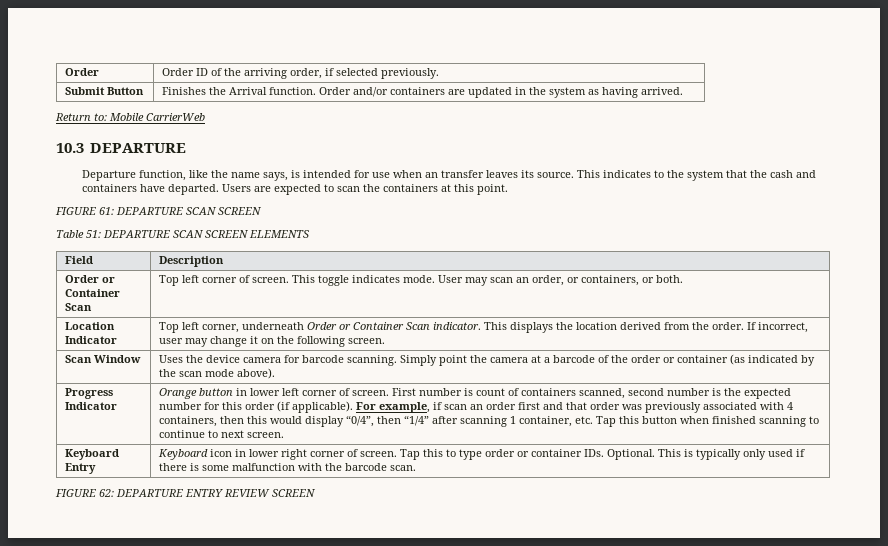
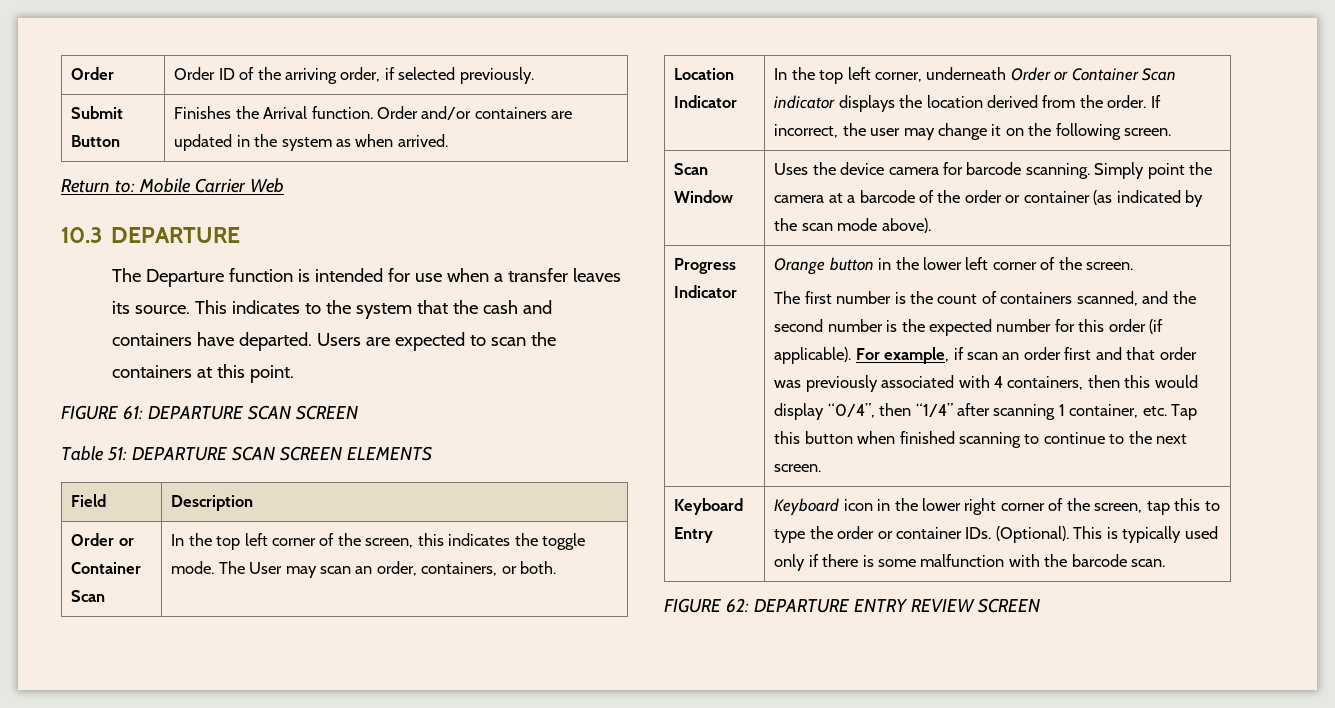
- Submit Button | Finishes the Arrival function. Order and/or containers are updated in the system as having arrived.
+ Submit Button | Finishes the Arrival function. Order and/or containers are updated in the system as when arrived.
- Return to: Mobile CarrierWeb
+ Return to: Mobile Carrier Web
- Departure function, like the name says, is intended for use when an transfer leaves its source.
+ The Departure function is intended for use when a transfer leaves its source.
- Order or Container Scan | Top left corner of screen. This toggle indicates mode. User may scan an order, or containers, or both.
+ Order or Container Scan | In the top left corner of the screen, this indicates the toggle mode. The User may scan an order, containers, or both.
- Location Indicator | Top left corner, underneath Order or Container Scan indicator. This displays the location derived from the order. If incorrect, user may change it on the following screen.
+ Location Indicator | In the top left corner, underneath Order or Container Scan indicator displays the location derived from the order. If incorrect, the user may change it on the following screen.
- Orange button in lower left corner of screen. First number is count of containers scanned, second number is the expected number for this order (if applicable).
+ Orange button in the lower left corner of the screen.
+ The first number is the count of containers scanned, and the second number is the expected number for this order (if applicable).
- For example, if scan an order first and that order was previously associated with 4 containers, then this would display “0/4”, then “1/4” after scanning 1 container, etc. Tap this button when finished scanning to continue to next screen.
+ For example, if scan an order first and that order was previously associated with 4 containers, then this would display “0/4”, then “1/4” after scanning 1 container, etc. Tap this button when finished scanning to continue to the next screen.
- Keyboard Entry | Keyboard icon in lower right corner of screen. Tap this to type order or container IDs. Optional. This is typically only used if there is some malfunction with the barcode scan.
+ Keyboard Entry | Keyboard icon in the lower right corner of the screen, tap this to type the order or container IDs. (Optional). This is typically used only if there is some malfunction with the barcode scan.

